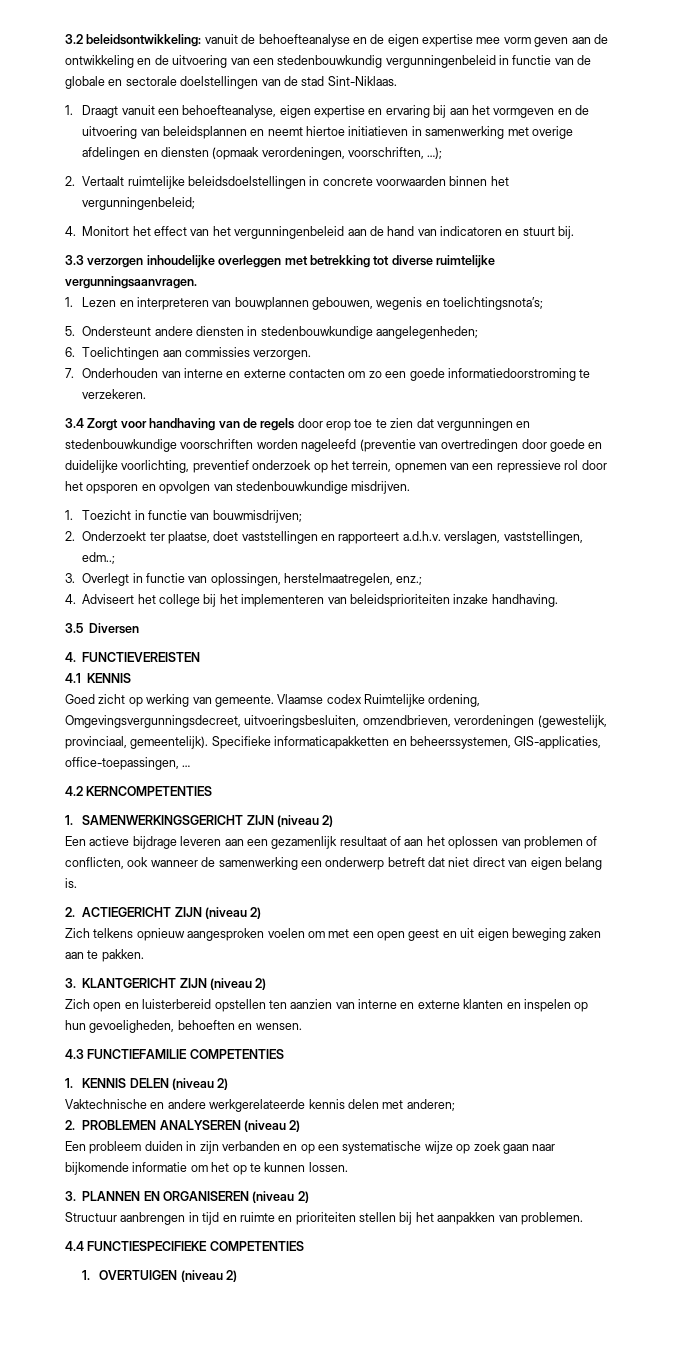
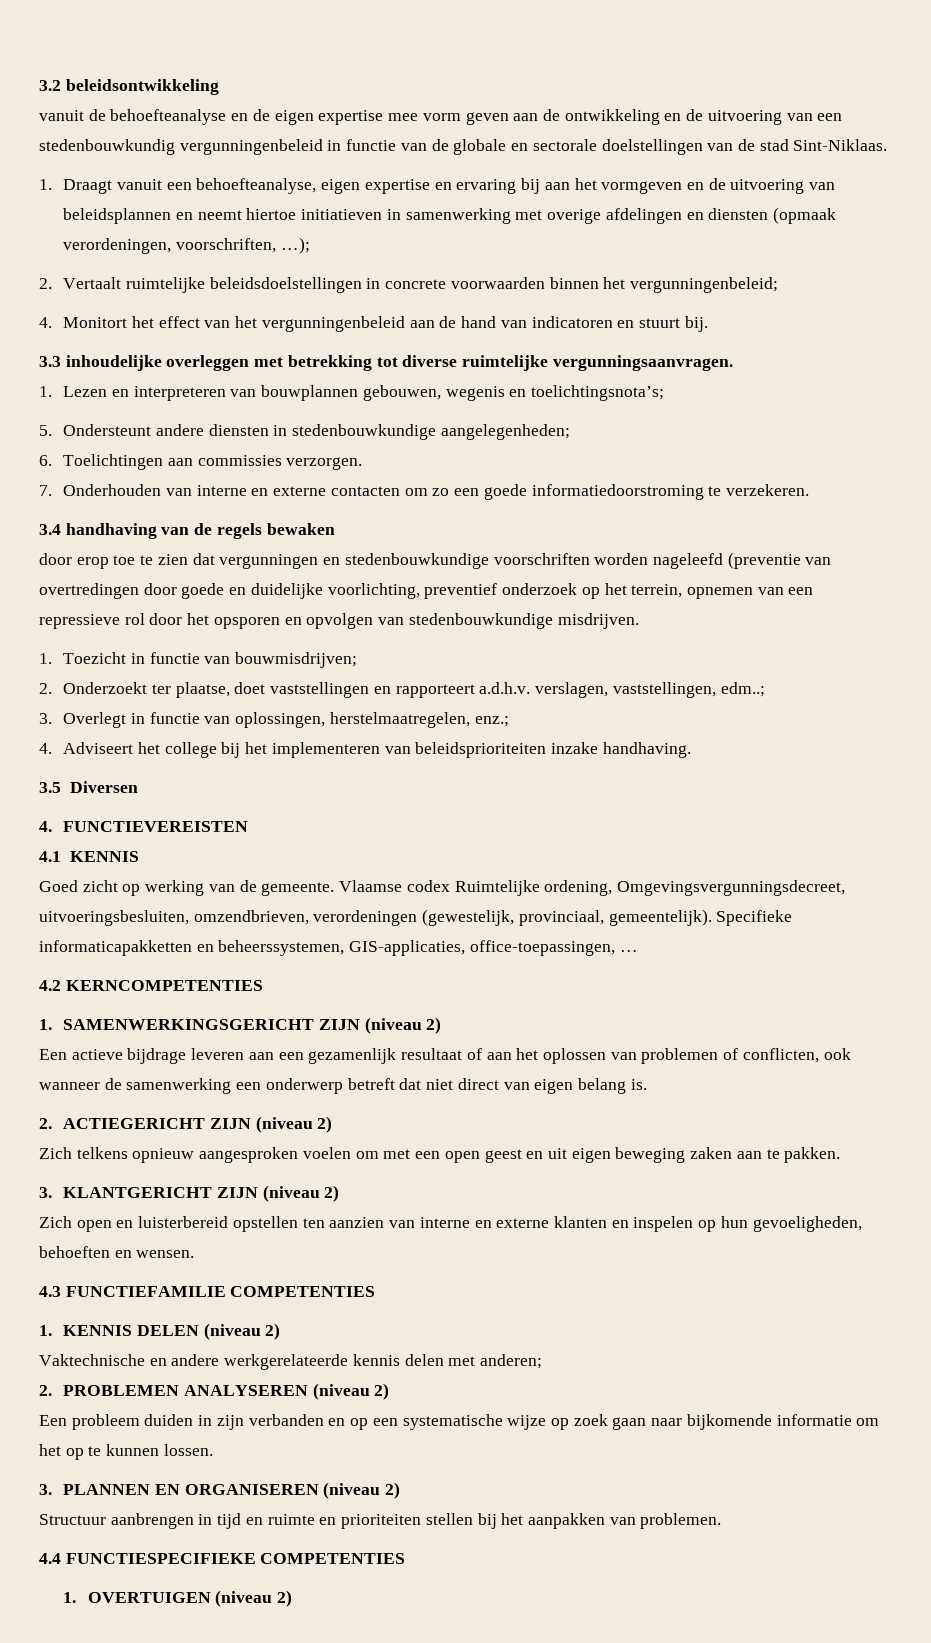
- 3.2 beleidsontwikkeling: vanuit de behoefteanalyse en de eigen expertise mee vorm geven aan de ontwikkeling en de uitvoering van een stedenbouwkundig vergunningenbeleid in functie van de globale en sectorale doelstellingen van de stad Sint-Niklaas.
+ 3.2 beleidsontwikkeling
+ vanuit de behoefteanalyse en de eigen expertise mee vorm geven aan de ontwikkeling en de uitvoering van een stedenbouwkundig vergunningenbeleid in functie van de globale en sectorale doelstellingen van de stad Sint-Niklaas.
- 3.3 verzorgen inhoudelijke overleggen met betrekking tot diverse ruimtelijke vergunningsaanvragen.
+ 3.3 inhoudelijke overleggen met betrekking tot diverse ruimtelijke vergunningsaanvragen.
- 3.4 Zorgt voor handhaving van de regels door erop toe te zien dat vergunningen en stedenbouwkundige voorschriften worden nageleefd (preventie van overtredingen door goede en duidelijke voorlichting, preventief onderzoek op het terrein, opnemen van een repressieve rol door het opsporen en opvolgen van stedenbouwkundige misdrijven.
+ 3.4 handhaving van de regels bewaken
+ door erop toe te zien dat vergunningen en stedenbouwkundige voorschriften worden nageleefd (preventie van overtredingen door goede en duidelijke voorlichting, preventief onderzoek op het terrein, opnemen van een repressieve rol door het opsporen en opvolgen van stedenbouwkundige misdrijven.
- Goed zicht op werking van gemeente.
+ Goed zicht op werking van de gemeente.

